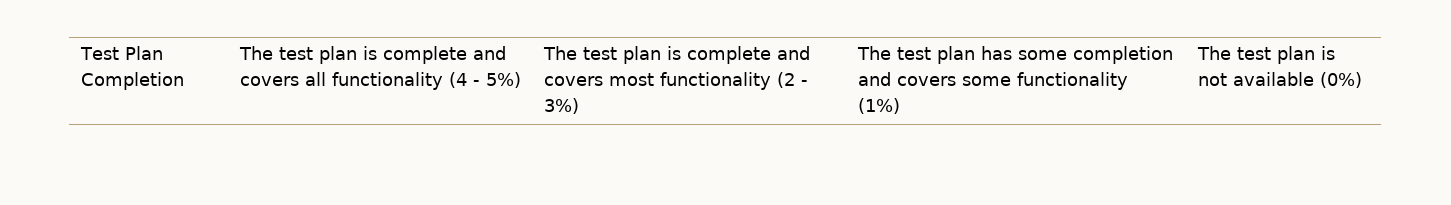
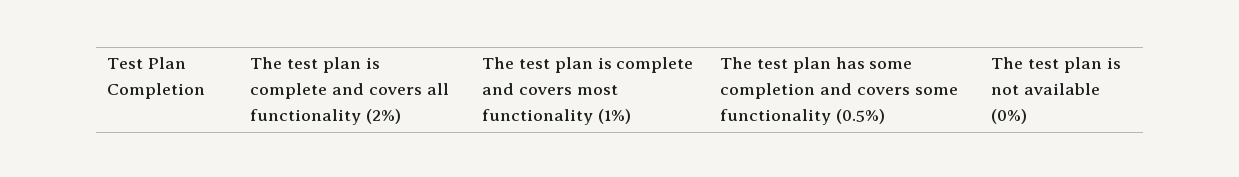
- The test plan is complete and covers all functionality (4 - 5%)
+ The test plan is complete and covers all functionality (2%)
- The test plan is complete and covers most functionality (2 - 3%)
+ The test plan is complete and covers most functionality (1%)
- The test plan has some completion and covers some functionality (1%)
+ The test plan has some completion and covers some functionality (0.5%)

